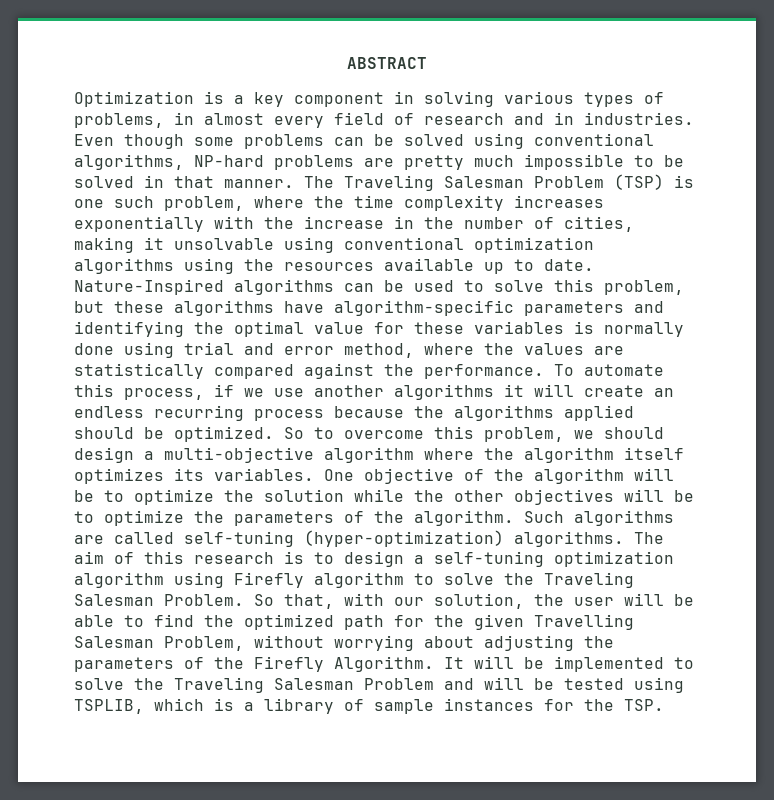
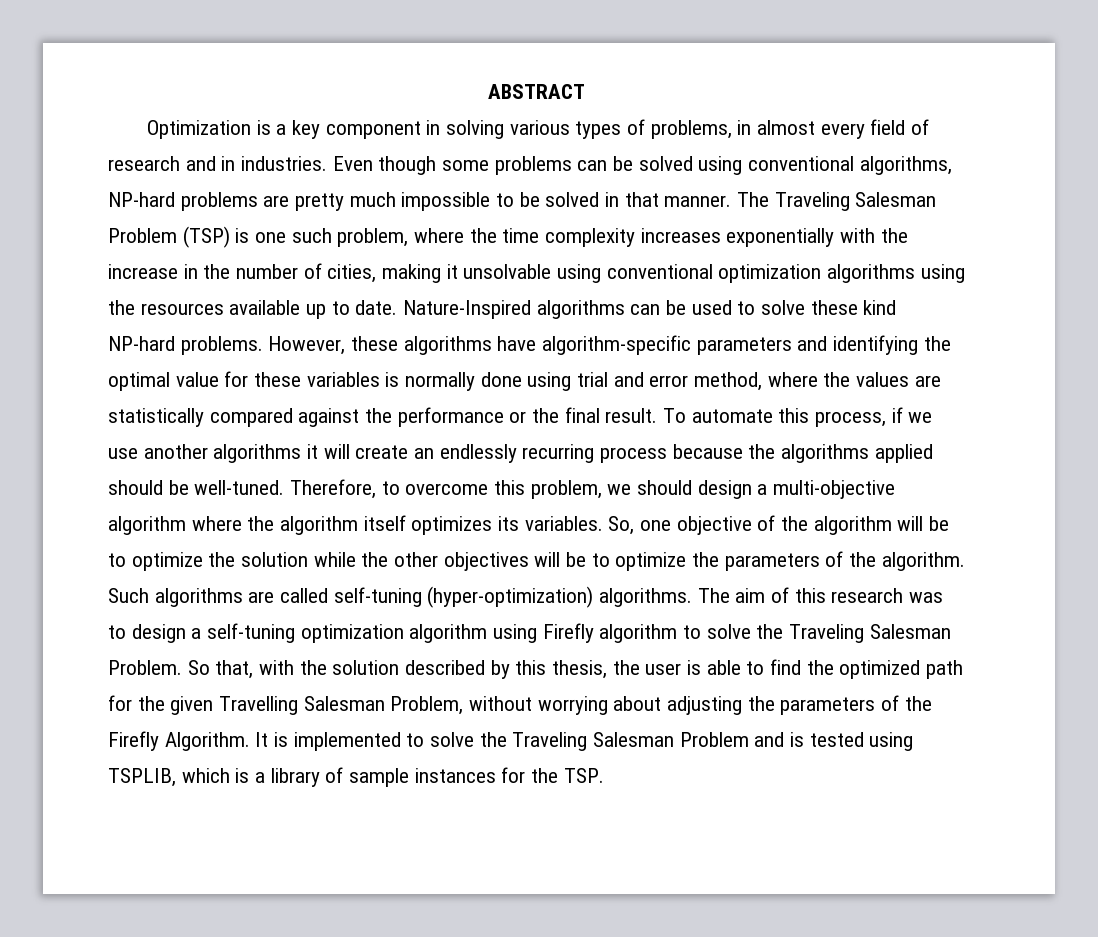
- Nature-Inspired algorithms can be used to solve this problem, but these algorithms have algorithm-specific parameters and identifying the optimal value for these variables is normally done using trial and error method, where the values are statistically compared against the performance.
+ Nature-Inspired algorithms can be used to solve these kind NP-hard problems. However, these algorithms have algorithm-specific parameters and identifying the optimal value for these variables is normally done using trial and error method, where the values are statistically compared against the performance or the final result.
- To automate this process, if we use another algorithms it will create an endless recurring process because the algorithms applied should be optimized. So to overcome this problem, we should design a multi-objective algorithm where the algorithm itself optimizes its variables.
+ To automate this process, if we use another algorithms it will create an endlessly recurring process because the algorithms applied should be well-tuned. Therefore, to overcome this problem, we should design a multi-objective algorithm where the algorithm itself optimizes its variables.
- One objective of the algorithm will be to optimize the solution while the other objectives will be to optimize the parameters of the algorithm.
+ So, one objective of the algorithm will be to optimize the solution while the other objectives will be to optimize the parameters of the algorithm.
- The aim of this research is to design a self-tuning optimization algorithm using Firefly algorithm to solve the Traveling Salesman Problem.
+ The aim of this research was to design a self-tuning optimization algorithm using Firefly algorithm to solve the Traveling Salesman Problem.
- So that, with our solution, the user will be able to find the optimized path for the given Travelling Salesman Problem, without worrying about adjusting the parameters of the Firefly Algorithm.
+ So that, with the solution described by this thesis, the user is able to find the optimized path for the given Travelling Salesman Problem, without worrying about adjusting the parameters of the Firefly Algorithm.
- It will be implemented to solve the Traveling Salesman Problem and will be tested using TSPLIB, which is a library of sample instances for the TSP.
+ It is implemented to solve the Traveling Salesman Problem and is tested using TSPLIB, which is a library of sample instances for the TSP.

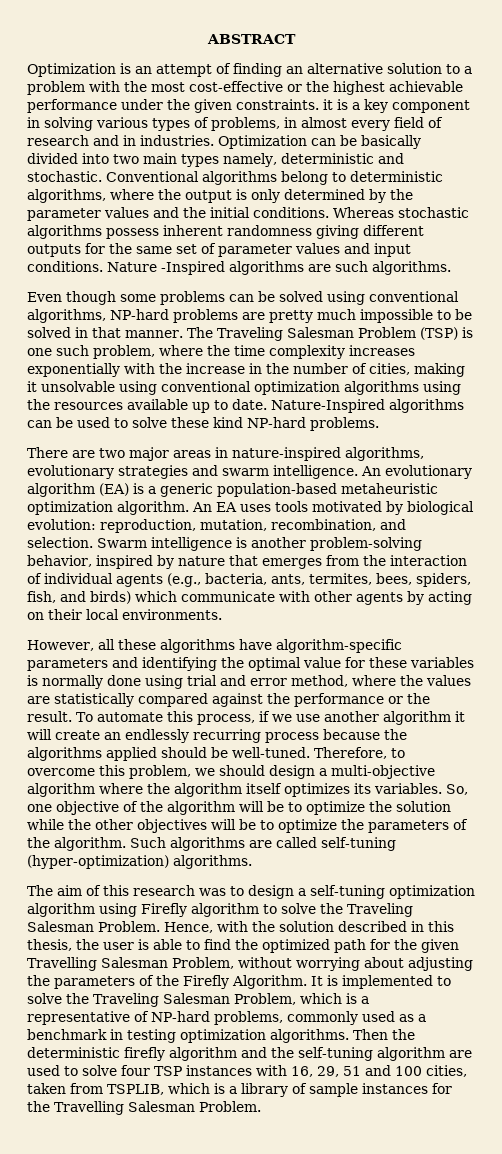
- Optimization is a key component in solving various types of problems, in almost every field of research and in industries. Even though some problems can be solved using conventional algorithms, NP-hard problems are pretty much impossible to be solved in that manner.
+ Optimization is an attempt of finding an alternative solution to a problem with the most cost-effective or the highest achievable performance under the given constraints. it is a key component in solving various types of problems, in almost every field of research and in industries. Optimization can be basically divided into two main types namely, deterministic and stochastic. Conventional algorithms belong to deterministic algorithms, where the output is only determined by the parameter values and the initial conditions. Whereas stochastic algorithms possess inherent randomness giving different outputs for the same set of parameter values and input conditions. Nature -Inspired algorithms are such algorithms.
+ Even though some problems can be solved using conventional algorithms, NP-hard problems are pretty much impossible to be solved in that manner.
- Nature-Inspired algorithms can be used to solve these kind NP-hard problems. However, these algorithms have algorithm-specific parameters and identifying the optimal value for these variables is normally done using trial and error method, where the values are statistically compared against the performance or the final result.
+ Nature-Inspired algorithms can be used to solve these kind NP-hard problems.
+ There are two major areas in nature-inspired algorithms, evolutionary strategies and swarm intelligence. An evolutionary algorithm (EA) is a generic population-based metaheuristic optimization algorithm. An EA uses tools motivated by biological evolution: reproduction, mutation, recombination, and selection. Swarm intelligence is another problem-solving behavior, inspired by nature that emerges from the interaction of individual agents (e.g., bacteria, ants, termites, bees, spiders, fish, and birds) which communicate with other agents by acting on their local environments.
+ However, all these algorithms have algorithm-specific parameters and identifying the optimal value for these variables is normally done using trial and error method, where the values are statistically compared against the performance or the result.
- To automate this process, if we use another algorithms it will create an endlessly recurring process because the algorithms applied should be well-tuned.
+ To automate this process, if we use another algorithm it will create an endlessly recurring process because the algorithms applied should be well-tuned.
- Such algorithms are called self-tuning (hyper-optimization) algorithms. The aim of this research was to design a self-tuning optimization algorithm using Firefly algorithm to solve the Traveling Salesman Problem.
+ Such algorithms are called self-tuning (hyper-optimization) algorithms.
+ The aim of this research was to design a self-tuning optimization algorithm using Firefly algorithm to solve the Traveling Salesman Problem.
- So that, with the solution described by this thesis, the user is able to find the optimized path for the given Travelling Salesman Problem, without worrying about adjusting the parameters of the Firefly Algorithm.
+ Hence, with the solution described in this thesis, the user is able to find the optimized path for the given Travelling Salesman Problem, without worrying about adjusting the parameters of the Firefly Algorithm.
- It is implemented to solve the Traveling Salesman Problem and is tested using TSPLIB, which is a library of sample instances for the TSP.
+ It is implemented to solve the Traveling Salesman Problem, which is a representative of NP-hard problems, commonly used as a benchmark in testing optimization algorithms. Then the deterministic firefly algorithm and the self-tuning algorithm are used to solve four TSP instances with 16, 29, 51 and 100 cities, taken from TSPLIB, which is a library of sample instances for the Travelling Salesman Problem.

